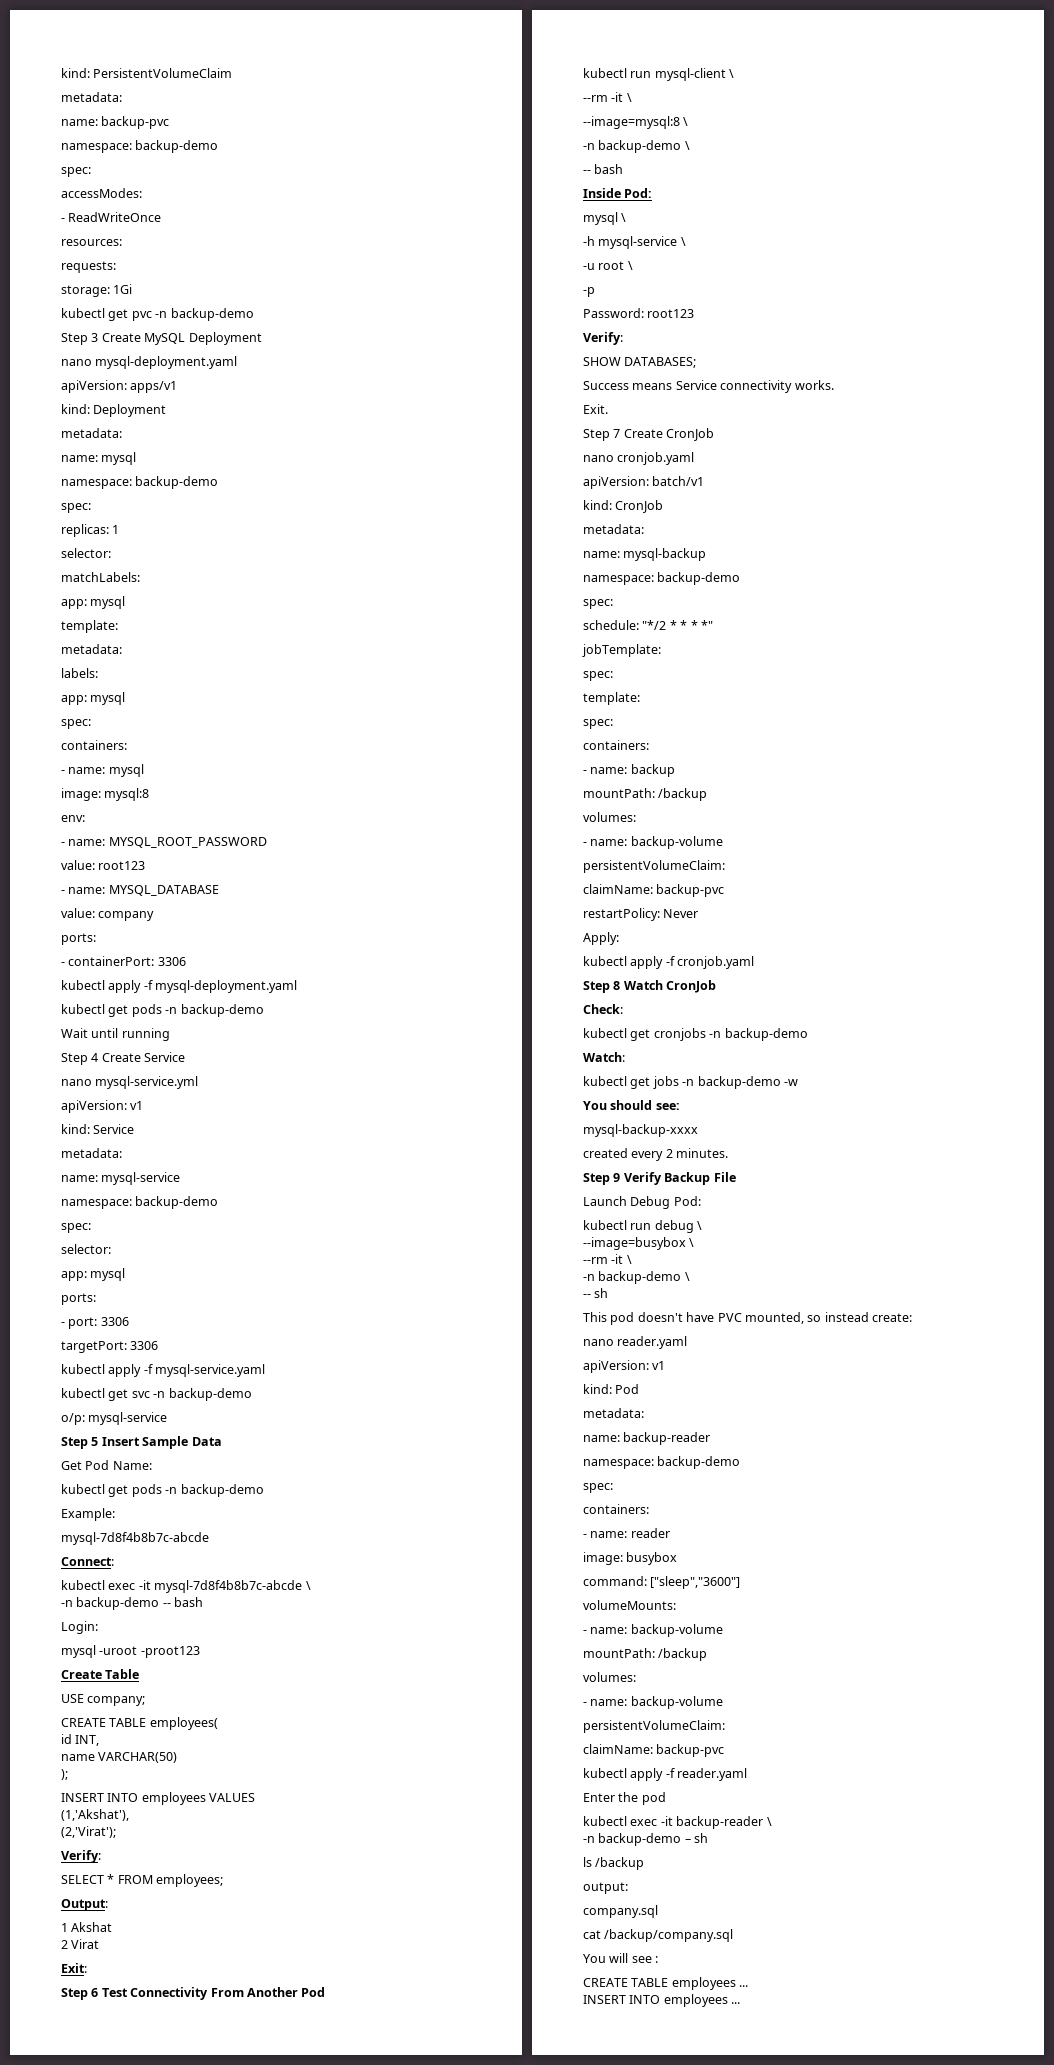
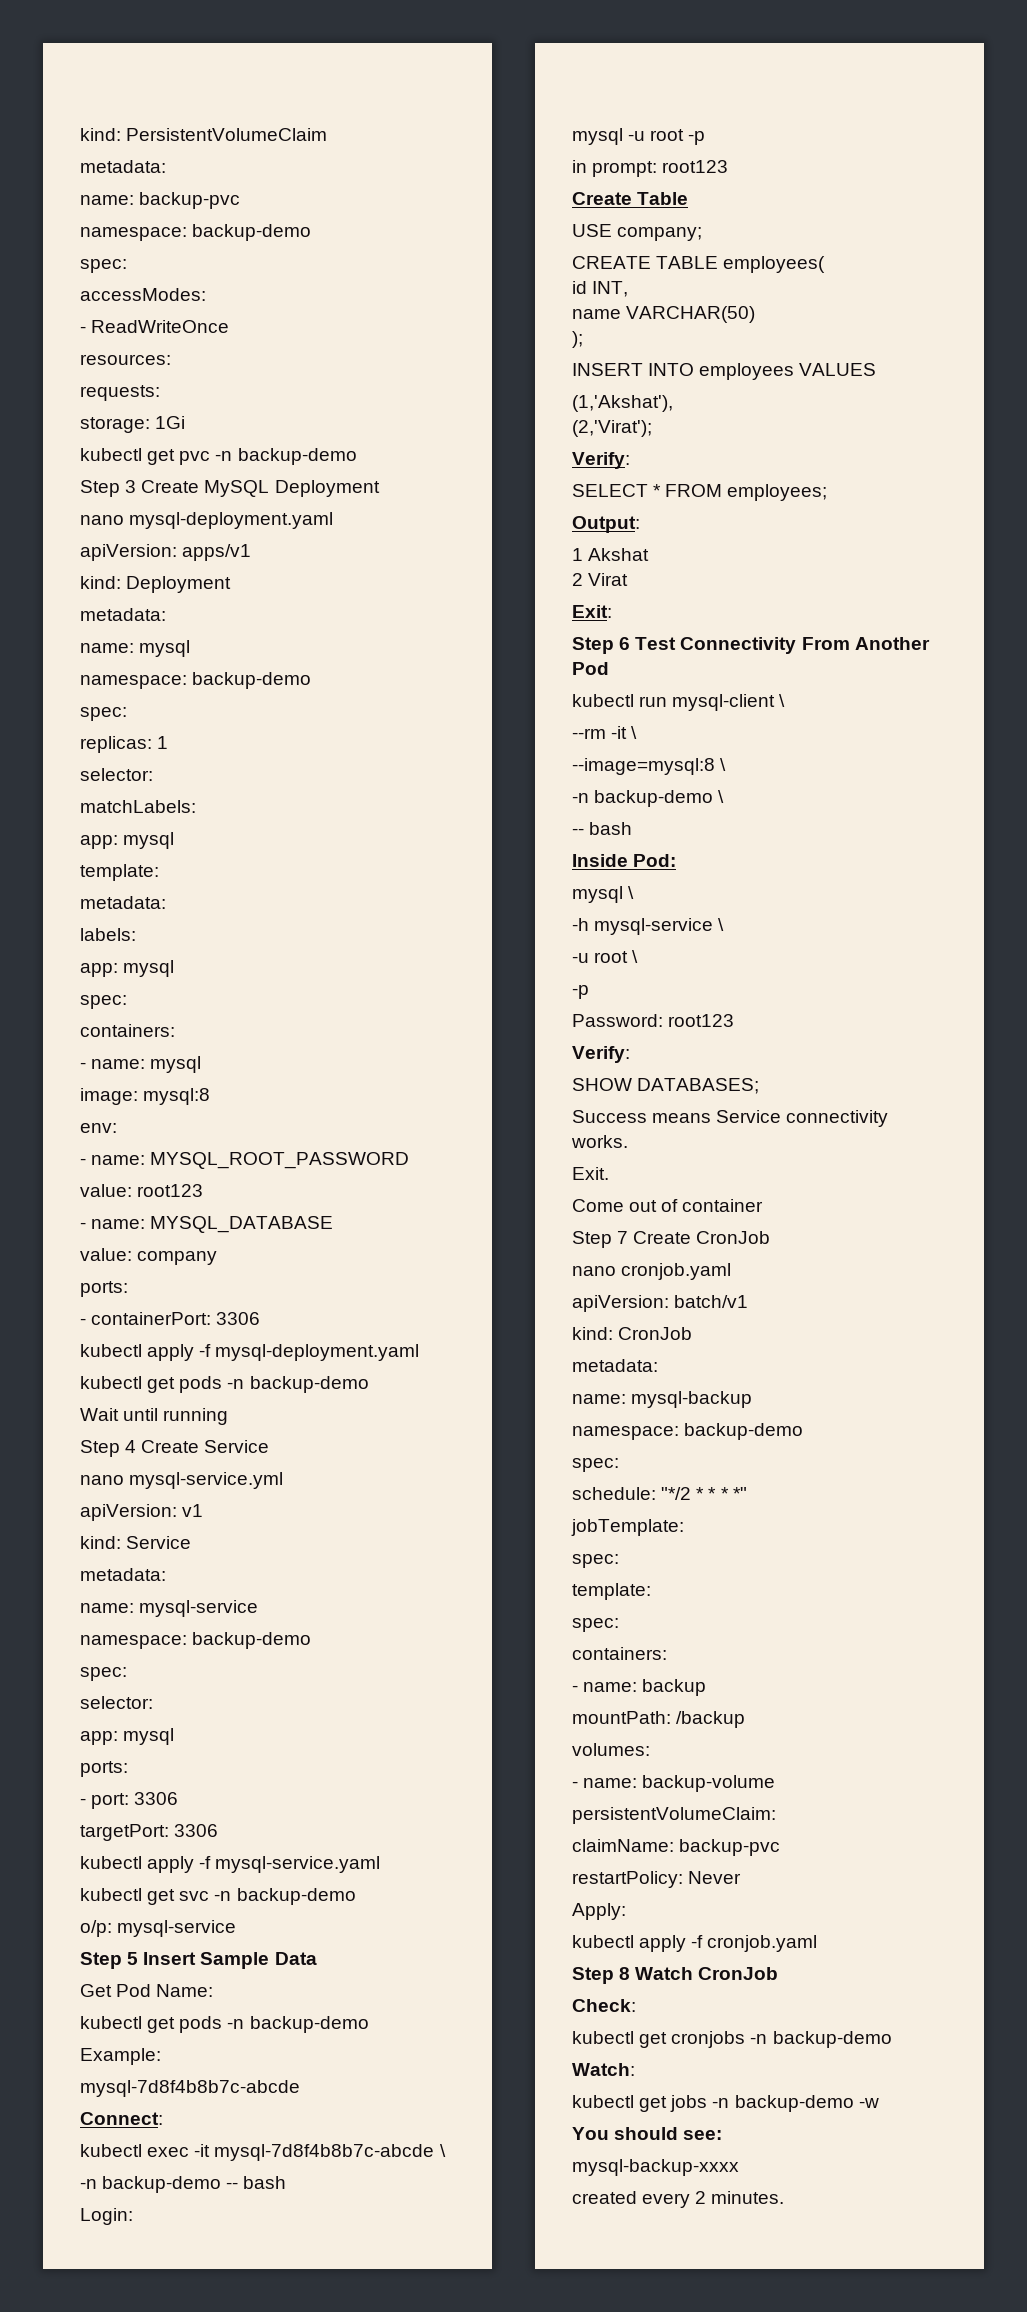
- mysql -uroot -proot123
+ mysql -u root -p
+ in prompt: root123
+ Come out of container
- Step 9 Verify Backup File
- Launch Debug Pod:
- kubectl run debug \
- --image=busybox \
- --rm -it \
- -n backup-demo \
- -- sh
- This pod doesn't have PVC mounted, so instead create:
- nano reader.yaml
- apiVersion: v1
- kind: Pod
- metadata:
- name: backup-reader
- namespace: backup-demo
- spec:
- containers:
- - name: reader
- image: busybox
- command: ["sleep","3600"]
- volumeMounts:
- - name: backup-volume
- mountPath: /backup
- volumes:
- - name: backup-volume
- persistentVolumeClaim:
- claimName: backup-pvc
- kubectl apply -f reader.yaml
- Enter the pod
- kubectl exec -it backup-reader \
- -n backup-demo – sh
- ls /backup
- output:
- company.sql
- cat /backup/company.sql
- You will see :
- CREATE TABLE employees ...
- INSERT INTO employees ...

